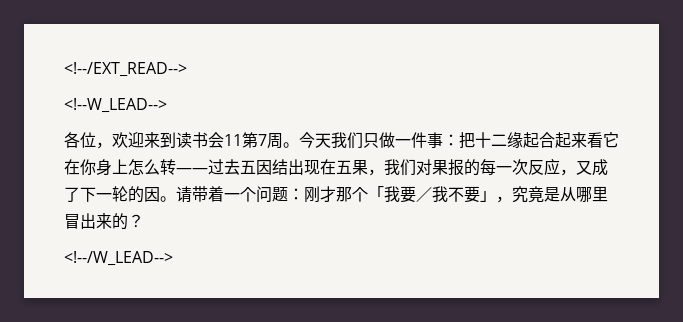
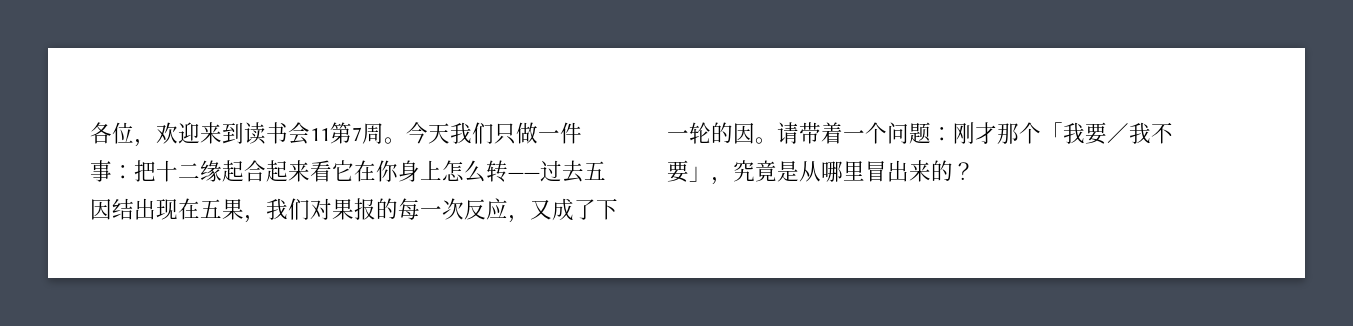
- <!--/EXT_READ-->
- <!--W_LEAD-->
- <!--/W_LEAD-->

